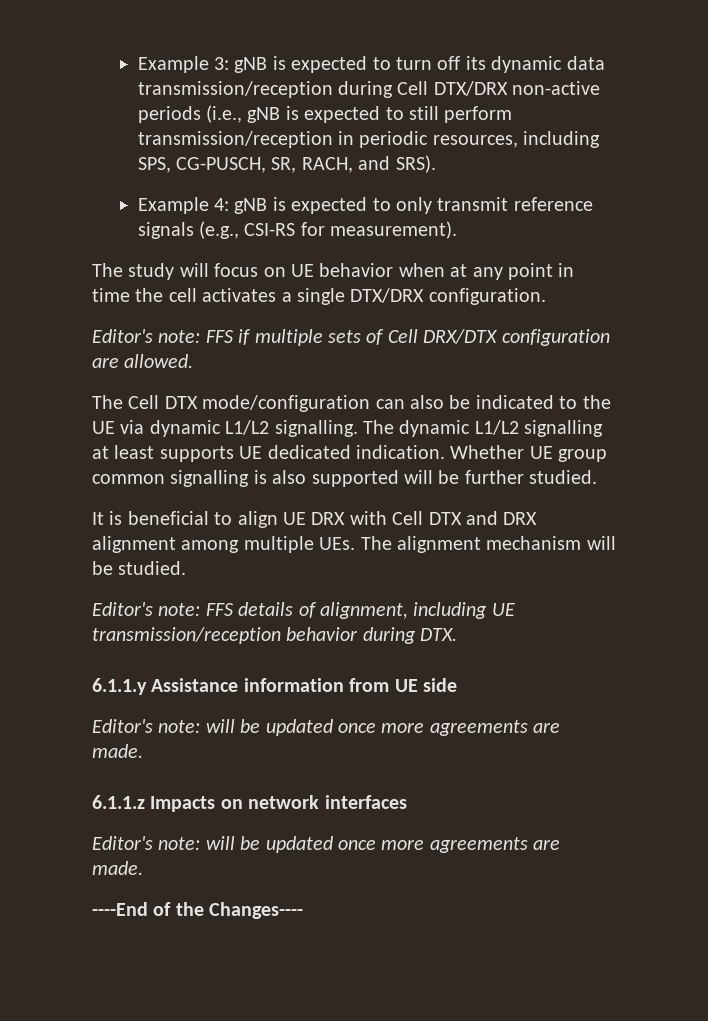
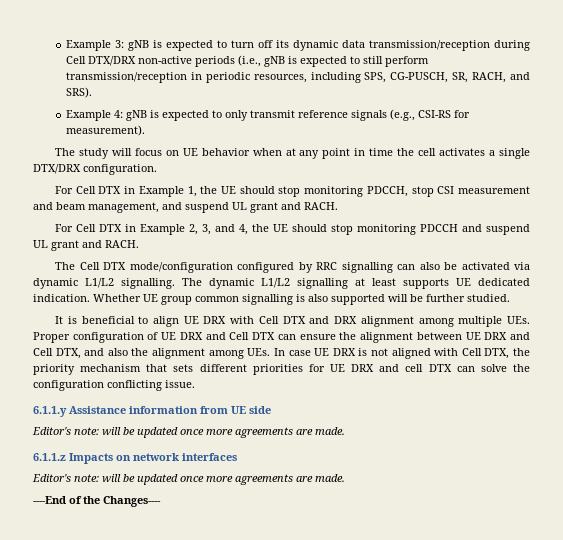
- Editor's note: FFS if multiple sets of Cell DRX/DTX configuration are allowed.
- The Cell DTX mode/configuration can also be indicated to the UE via dynamic L1/L2 signalling.
+ For Cell DTX in Example 1, the UE should stop monitoring PDCCH, stop CSI measurement and beam management, and suspend UL grant and RACH.
+ For Cell DTX in Example 2, 3, and 4, the UE should stop monitoring PDCCH and suspend UL grant and RACH.
+ The Cell DTX mode/configuration configured by RRC signalling can also be activated via dynamic L1/L2 signalling.
- It is beneficial to align UE DRX with Cell DTX and DRX alignment among multiple UEs. The alignment mechanism will be studied.
- Editor's note: FFS details of alignment, including UE transmission/reception behavior during DTX.
+ It is beneficial to align UE DRX with Cell DTX and DRX alignment among multiple UEs. Proper configuration of UE DRX and Cell DTX can ensure the alignment between UE DRX and Cell DTX, and also the alignment among UEs. In case UE DRX is not aligned with Cell DTX, the priority mechanism that sets different priorities for UE DRX and cell DTX can solve the configuration conflicting issue.

